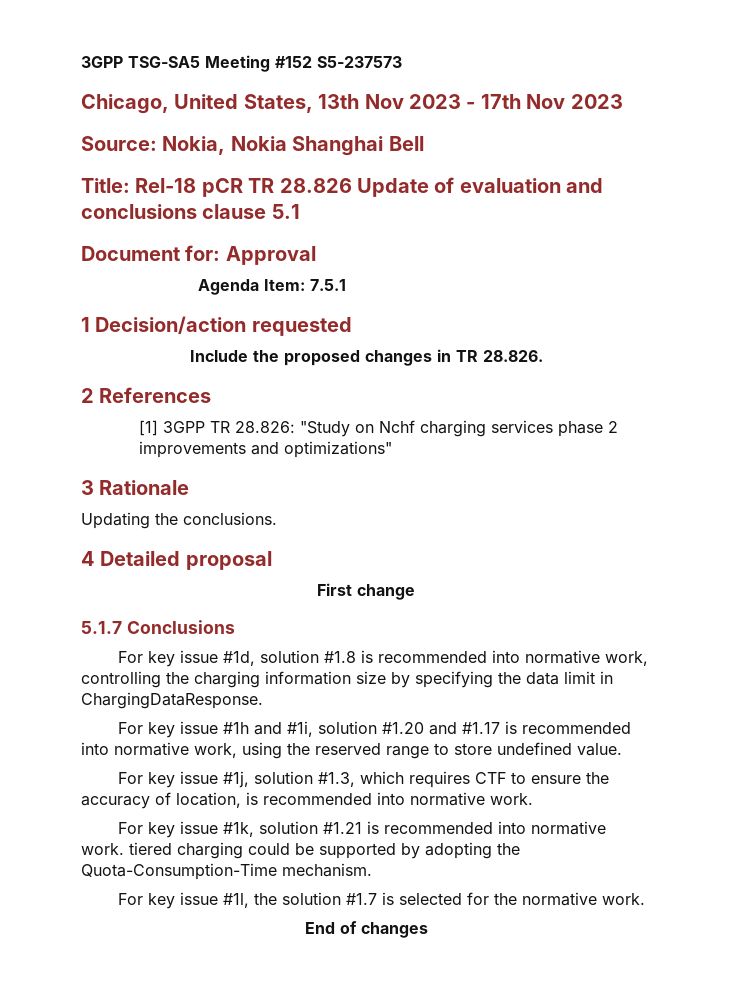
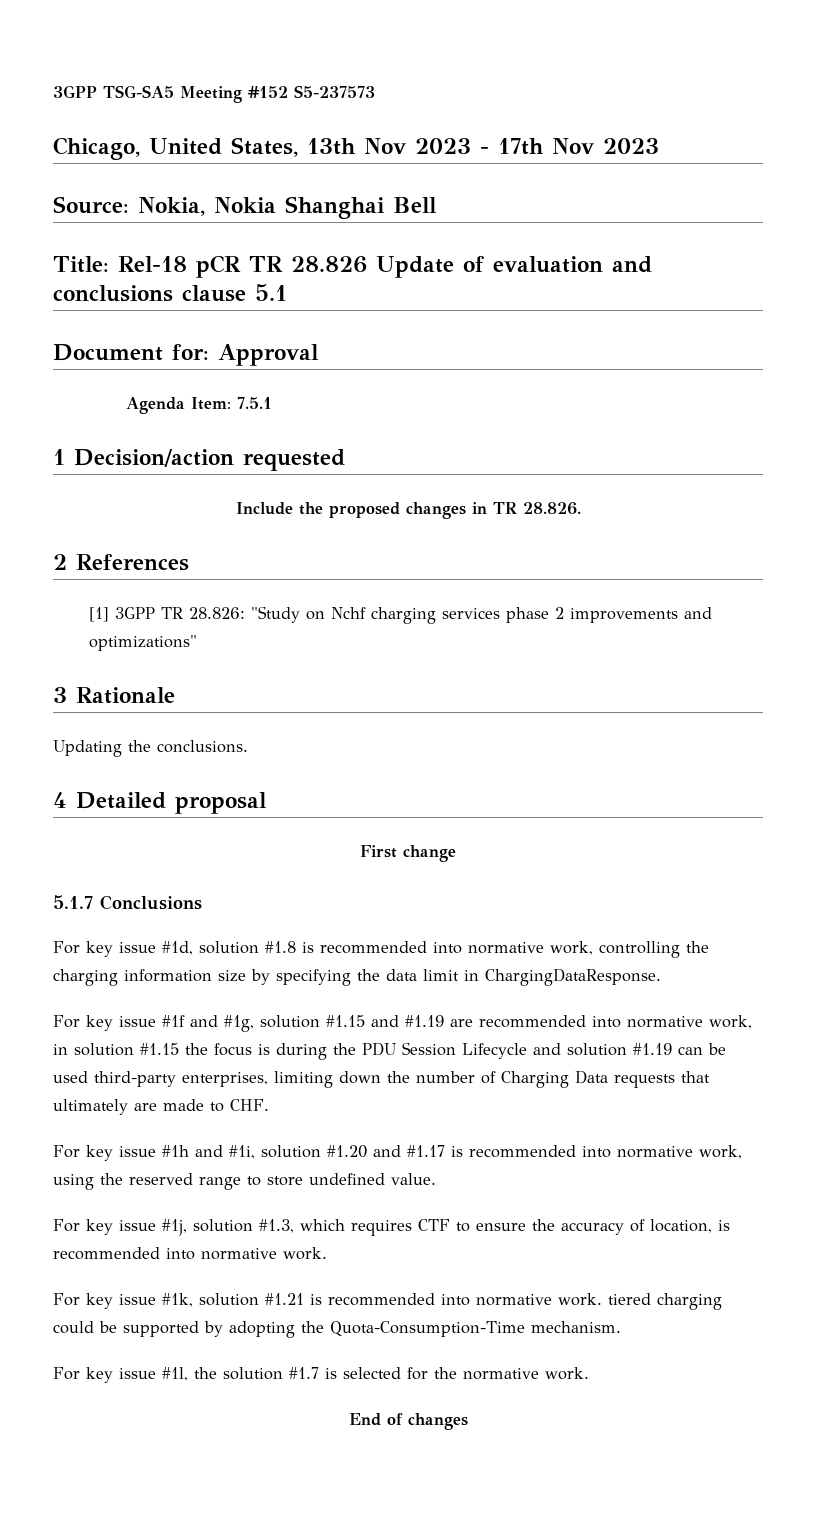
+ For key issue #1f and #1g, solution #1.15 and #1.19 are recommended into normative work, in solution #1.15 the focus is during the PDU Session Lifecycle and solution #1.19 can be used third-party enterprises, limiting down the number of Charging Data requests that ultimately are made to CHF.

